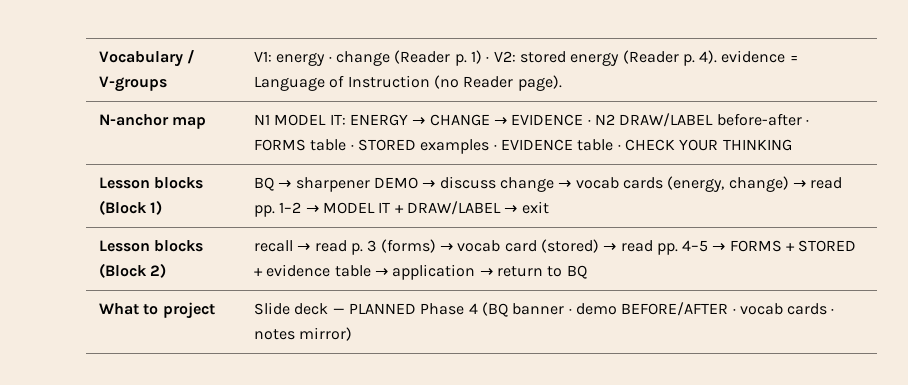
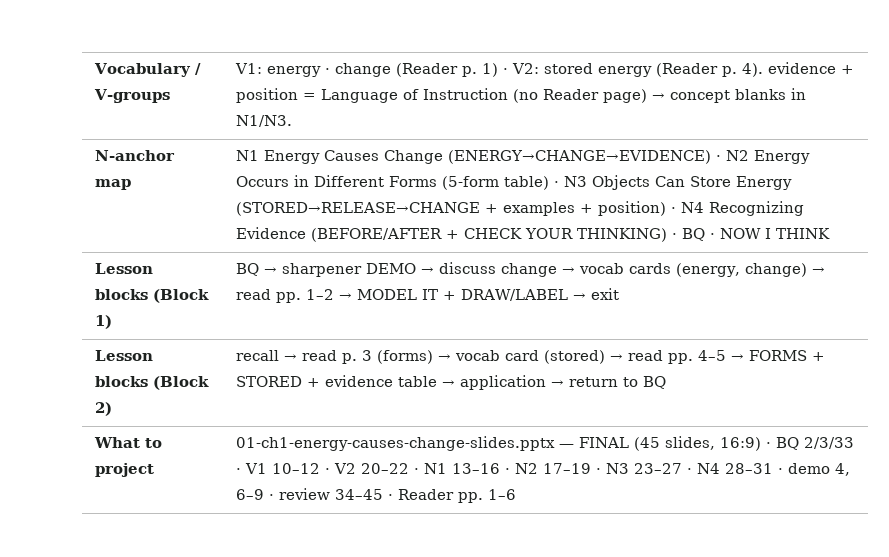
- Vocabulary / V-groups | V1: energy · change (Reader p. 1) · V2: stored energy (Reader p. 4). evidence = Language of Instruction (no Reader page).
- N-anchor map | N1 MODEL IT: ENERGY → CHANGE → EVIDENCE · N2 DRAW/LABEL before-after · FORMS table · STORED examples · EVIDENCE table · CHECK YOUR THINKING
+ Vocabulary / V-groups | V1: energy · change (Reader p. 1) · V2: stored energy (Reader p. 4). evidence + position = Language of Instruction (no Reader page) → concept blanks in N1/N3.
+ N-anchor map | N1 Energy Causes Change (ENERGY→CHANGE→EVIDENCE) · N2 Energy Occurs in Different Forms (5-form table) · N3 Objects Can Store Energy (STORED→RELEASE→CHANGE + examples + position) · N4 Recognizing Evidence (BEFORE/AFTER + CHECK YOUR THINKING) · BQ · NOW I THINK
- Slide deck — PLANNED Phase 4 (BQ banner · demo BEFORE/AFTER · vocab cards · notes mirror)
+ 01-ch1-energy-causes-change-slides.pptx — FINAL (45 slides, 16:9) · BQ 2/3/33 · V1 10–12 · V2 20–22 · N1 13–16 · N2 17–19 · N3 23–27 · N4 28–31 · demo 4, 6–9 · review 34–45 · Reader pp. 1–6

